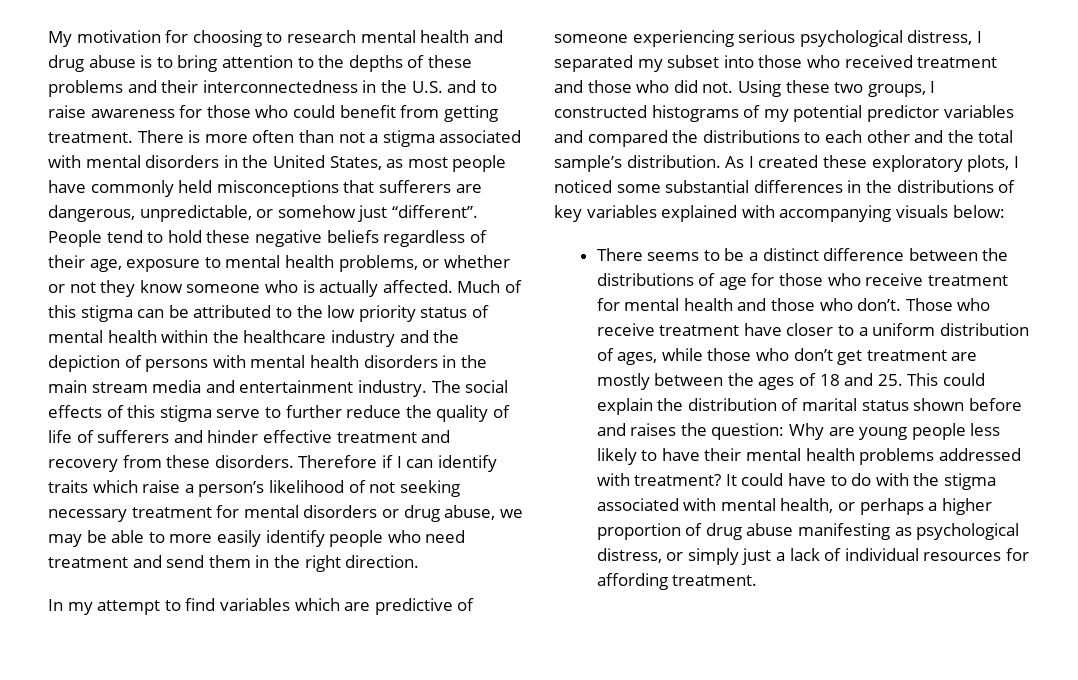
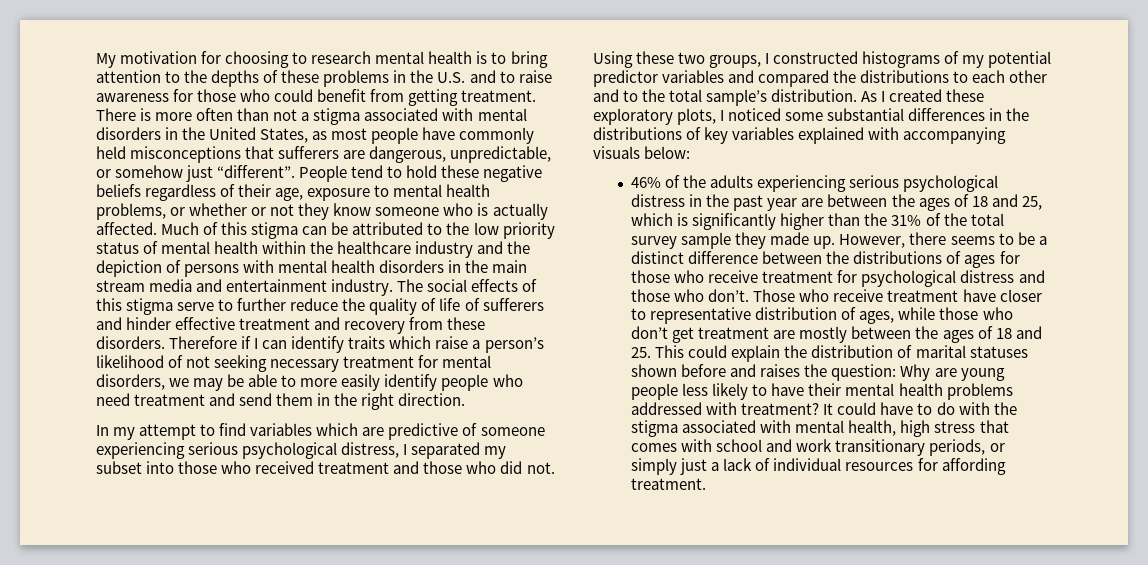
- My motivation for choosing to research mental health and drug abuse is to bring attention to the depths of these problems and their interconnectedness in the U.S. and to raise awareness for those who could benefit from getting treatment.
+ My motivation for choosing to research mental health is to bring attention to the depths of these problems in the U.S. and to raise awareness for those who could benefit from getting treatment.
- Therefore if I can identify traits which raise a person’s likelihood of not seeking necessary treatment for mental disorders or drug abuse, we may be able to more easily identify people who need treatment and send them in the right direction.
+ Therefore if I can identify traits which raise a person’s likelihood of not seeking necessary treatment for mental disorders, we may be able to more easily identify people who need treatment and send them in the right direction.
- Using these two groups, I constructed histograms of my potential predictor variables and compared the distributions to each other and the total sample’s distribution.
+ Using these two groups, I constructed histograms of my potential predictor variables and compared the distributions to each other and to the total sample’s distribution.
- There seems to be a distinct difference between the distributions of age for those who receive treatment for mental health and those who don’t.
+ 46% of the adults experiencing serious psychological distress in the past year are between the ages of 18 and 25, which is significantly higher than the 31% of the total survey sample they made up. However, there seems to be a distinct difference between the distributions of ages for those who receive treatment for psychological distress and those who don’t.
- Those who receive treatment have closer to a uniform distribution of ages, while those who don’t get treatment are mostly between the ages of 18 and 25. This could explain the distribution of marital status shown before and raises the question: Why are young people less likely to have their mental health problems addressed with treatment?
+ Those who receive treatment have closer to representative distribution of ages, while those who don’t get treatment are mostly between the ages of 18 and 25. This could explain the distribution of marital statuses shown before and raises the question: Why are young people less likely to have their mental health problems addressed with treatment?
- It could have to do with the stigma associated with mental health, or perhaps a higher proportion of drug abuse manifesting as psychological distress, or simply just a lack of individual resources for affording treatment.
+ It could have to do with the stigma associated with mental health, high stress that comes with school and work transitionary periods, or simply just a lack of individual resources for affording treatment.

